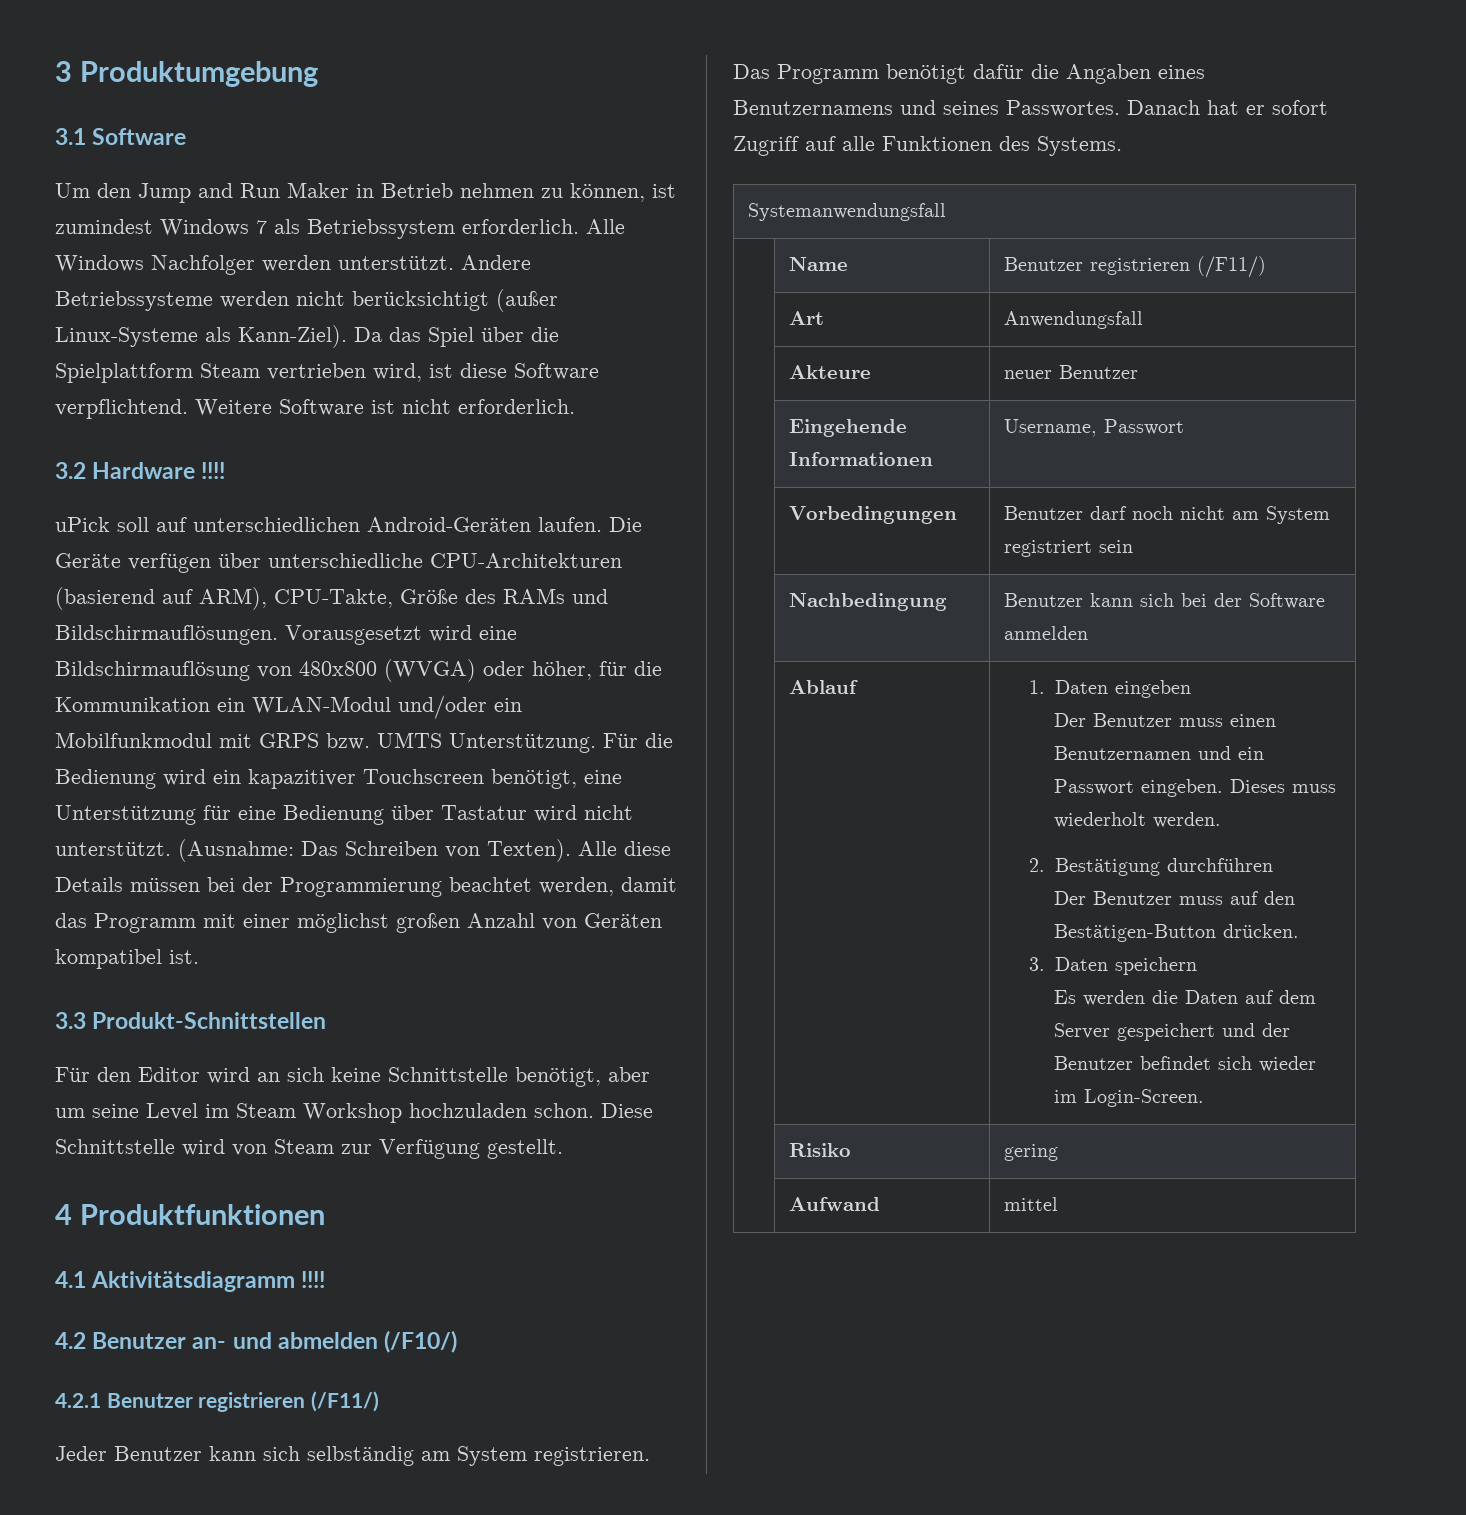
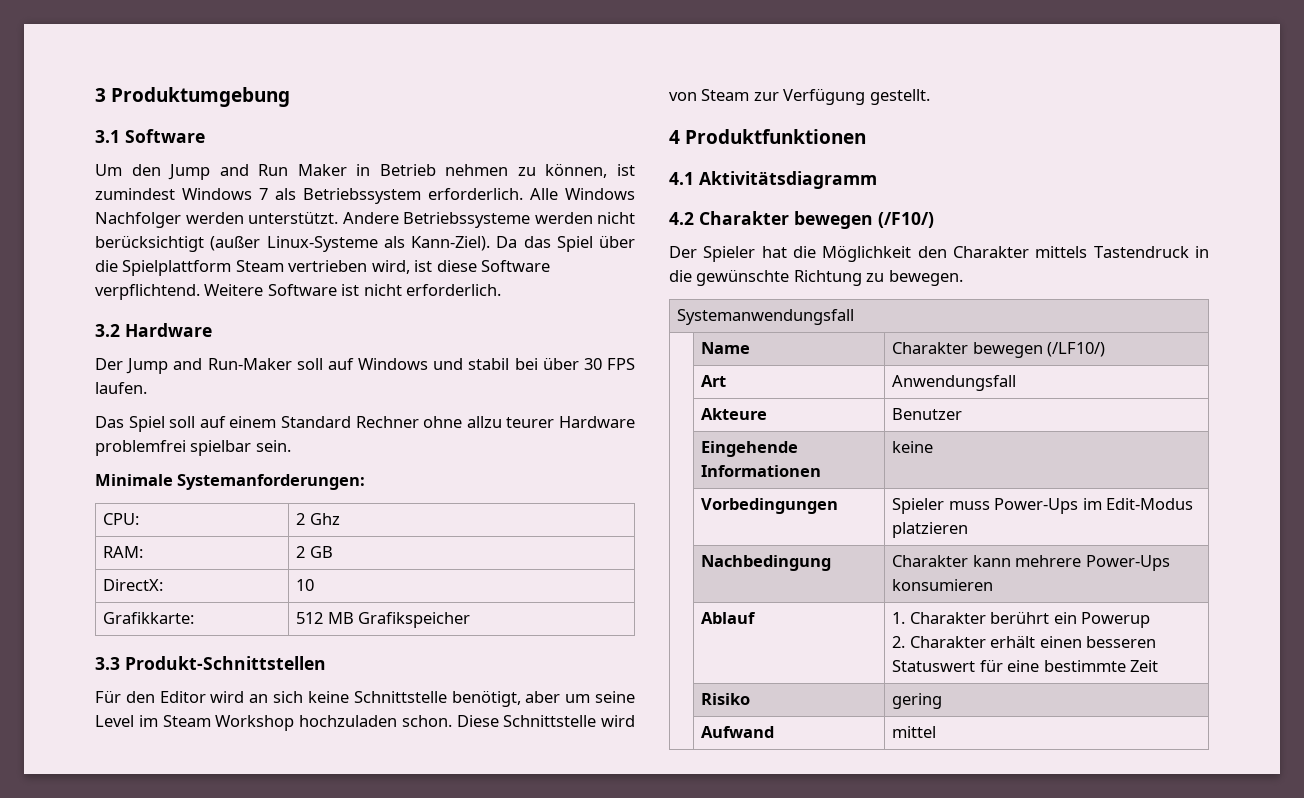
- 3.2 Hardware !!!!
- uPick soll auf unterschiedlichen Android-Geräten laufen. Die Geräte verfügen über unterschiedliche CPU-Architekturen (basierend auf ARM), CPU-Takte, Größe des RAMs und Bildschirmauflösungen. Vorausgesetzt wird eine Bildschirmauflösung von 480x800 (WVGA) oder höher, für die Kommunikation ein WLAN-Modul und/oder ein Mobilfunkmodul mit GRPS bzw. UMTS Unterstützung. Für die Bedienung wird ein kapazitiver Touchscreen benötigt, eine Unterstützung für eine Bedienung über Tastatur wird nicht unterstützt. (Ausnahme: Das Schreiben von Texten). Alle diese Details müssen bei der Programmierung beachtet werden, damit das Programm mit einer möglichst großen Anzahl von Geräten kompatibel ist.
+ 3.2 Hardware
+ Der Jump and Run-Maker soll auf Windows und stabil bei über 30 FPS laufen.
+ Das Spiel soll auf einem Standard Rechner ohne allzu teurer Hardware problemfrei spielbar sein.
+ Minimale Systemanforderungen:
+ CPU: | 2 Ghz
+ RAM: | 2 GB
+ DirectX: | 10
+ Grafikkarte: | 512 MB Grafikspeicher
- 4.1 Aktivitätsdiagramm !!!!
+ 4.1 Aktivitätsdiagramm
- 4.2 Benutzer an- und abmelden (/F10/)
- 4.2.1 Benutzer registrieren (/F11/)
- Jeder Benutzer kann sich selbständig am System registrieren. Das Programm benötigt dafür die Angaben eines Benutzernamens und seines Passwortes. Danach hat er sofort Zugriff auf alle Funktionen des Systems.
+ 4.2 Charakter bewegen (/F10/)
+ Der Spieler hat die Möglichkeit den Charakter mittels Tastendruck in die gewünschte Richtung zu bewegen.
- | Name | Benutzer registrieren (/F11/)
+ | Name | Charakter bewegen (/LF10/)
- | Akteure | neuer Benutzer
+ | Akteure | Benutzer
- | Eingehende Informationen | Username, Passwort
+ | Eingehende Informationen | keine
- | Vorbedingungen | Benutzer darf noch nicht am System registriert sein
- | Nachbedingung | Benutzer kann sich bei der Software anmelden
- | Ablauf | 1. Daten eingeben
- Der Benutzer muss einen Benutzernamen und ein Passwort eingeben. Dieses muss wiederholt werden.
- 2. Bestätigung durchführen
- Der Benutzer muss auf den Bestätigen-Button drücken.
- 3. Daten speichern
- Es werden die Daten auf dem Server gespeichert und der Benutzer befindet sich wieder im Login-Screen.
+ | Vorbedingungen | Spieler muss Power-Ups im Edit-Modus platzieren
+ | Nachbedingung | Charakter kann mehrere Power-Ups konsumieren
+ | Ablauf | 1. Charakter berührt ein Powerup
+ 2. Charakter erhält einen besseren Statuswert für eine bestimmte Zeit

